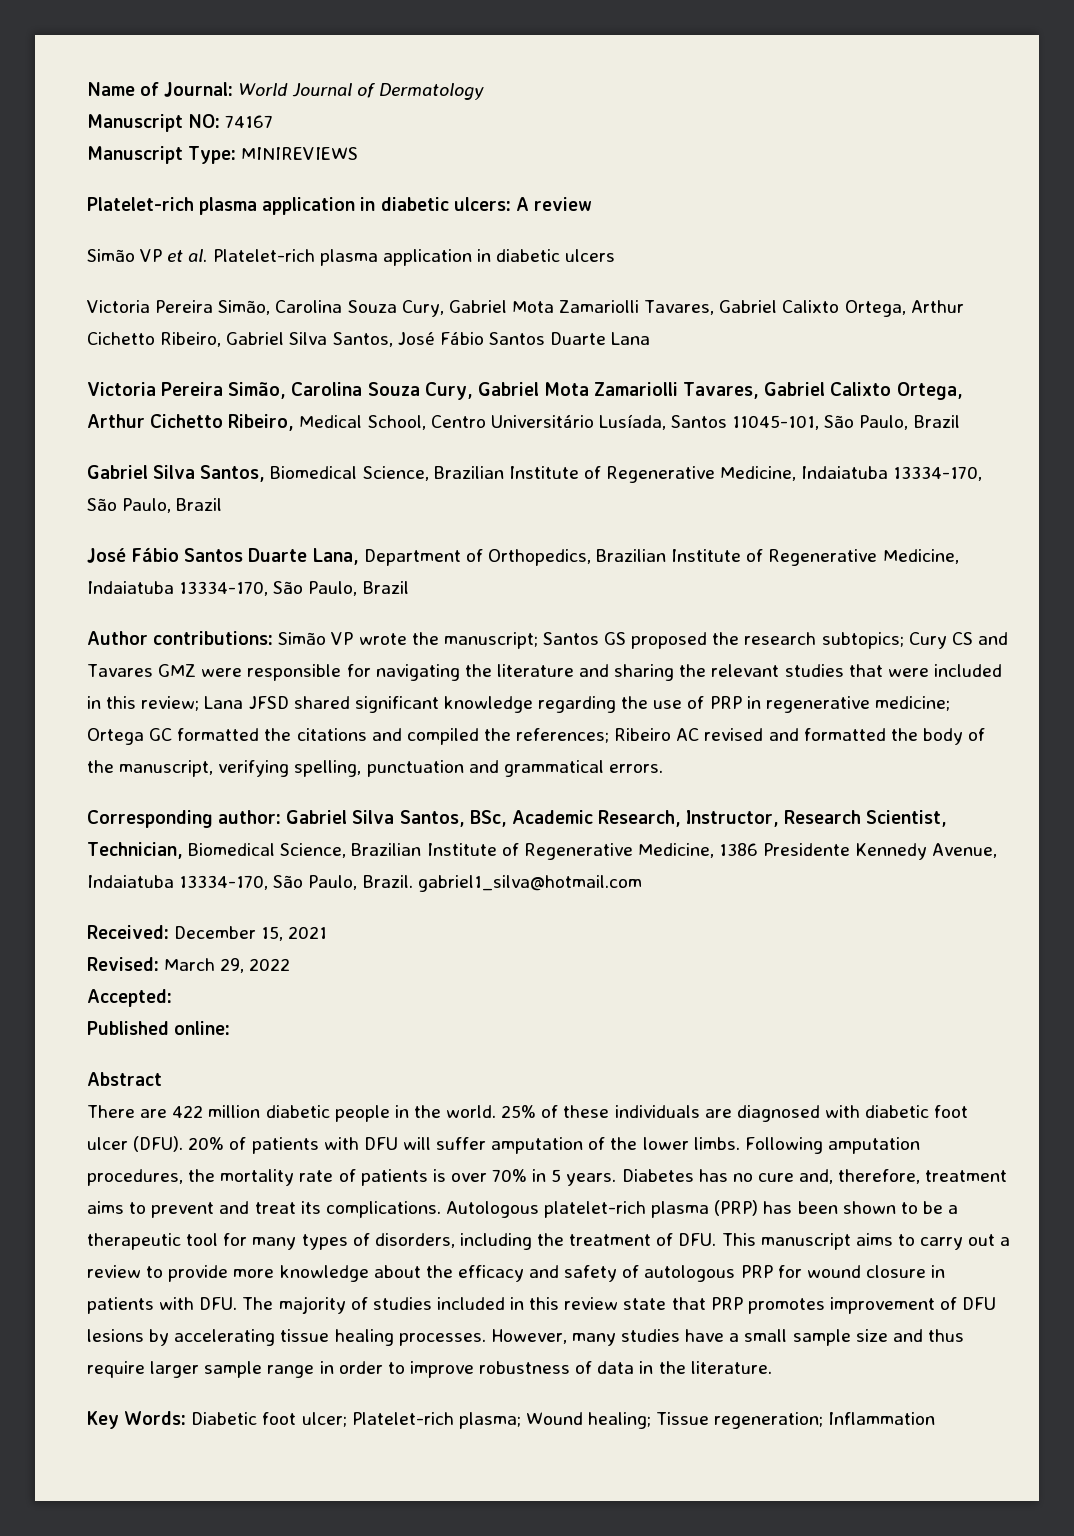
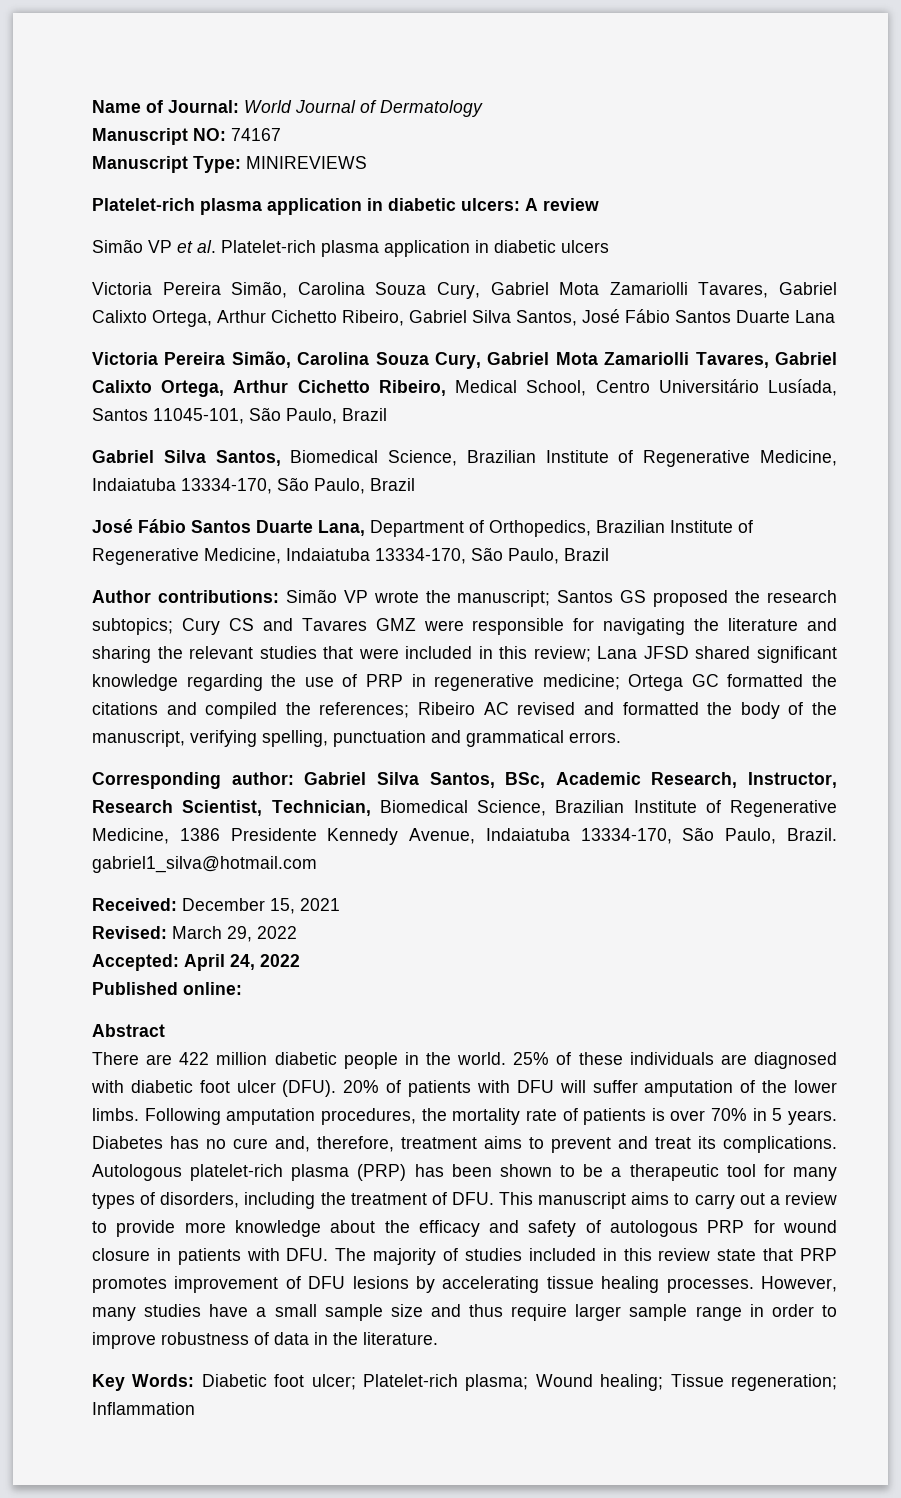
- Accepted:
+ Accepted: April 24, 2022

